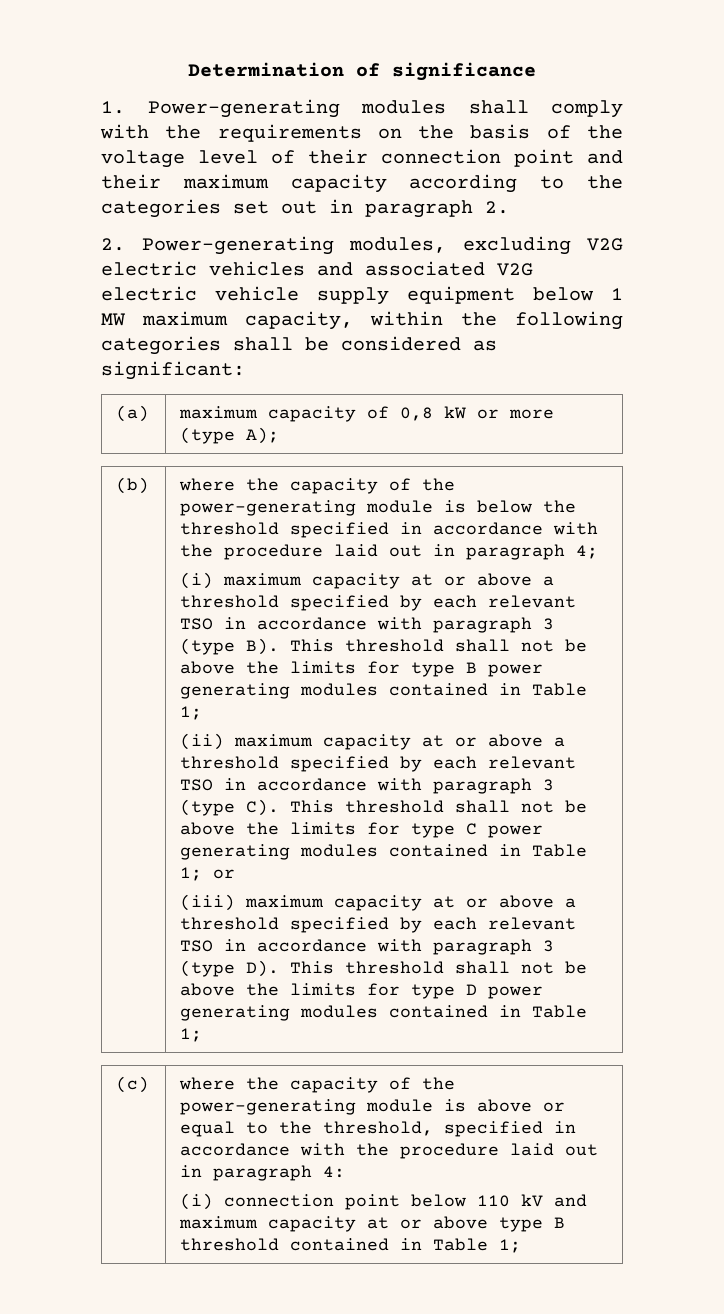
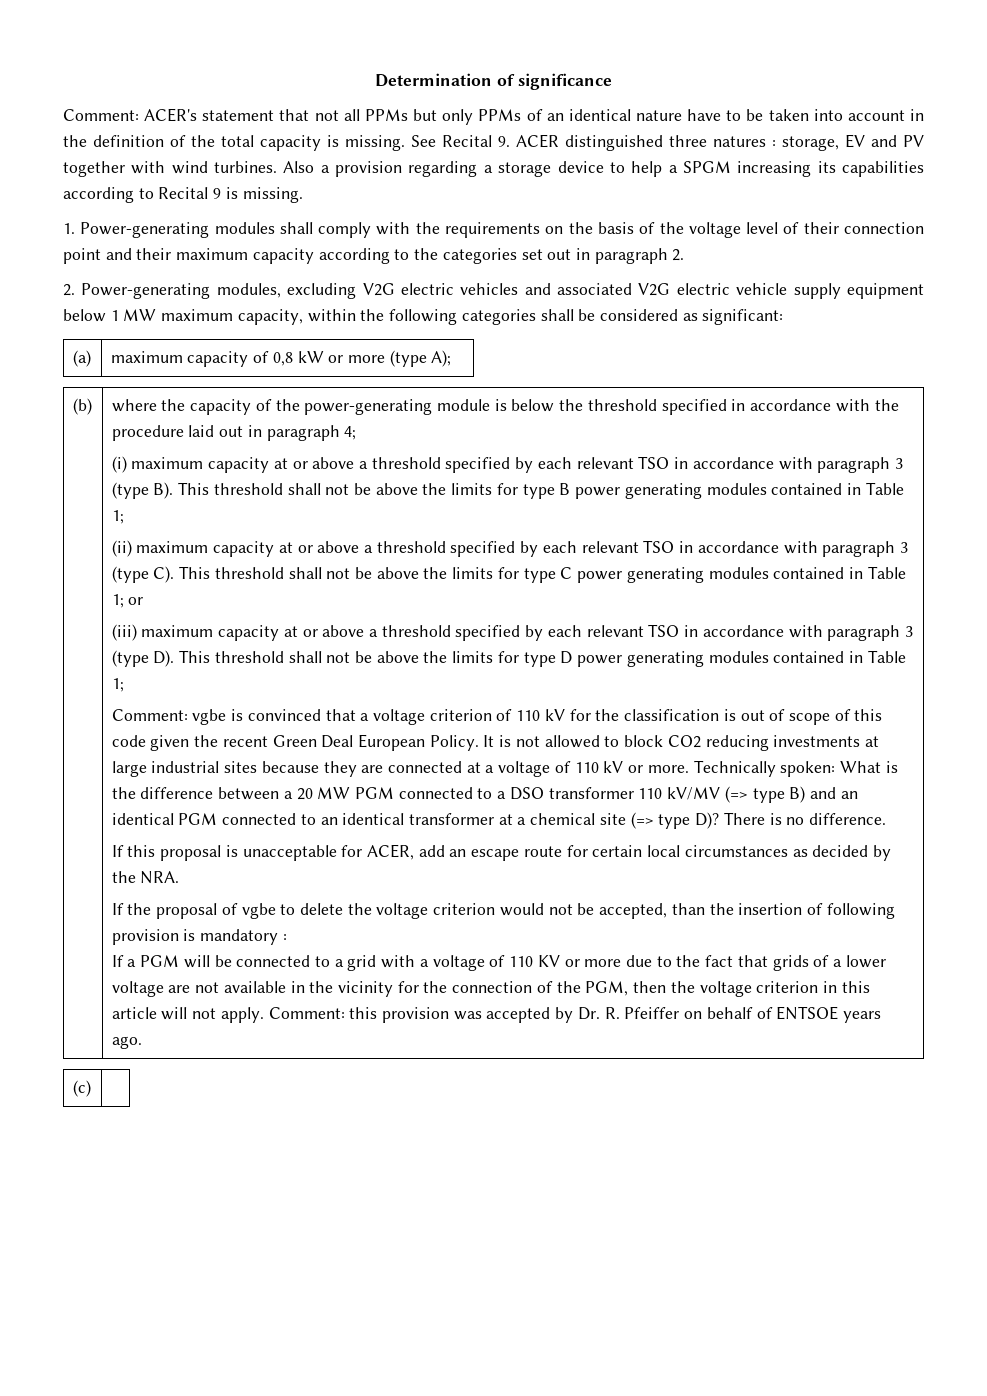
+ Comment: ACER's statement that not all PPMs but only PPMs of an identical nature have to be taken into account in the definition of the total capacity is missing. See Recital 9. ACER distinguished three natures : storage, EV and PV together with wind turbines. Also a provision regarding a storage device to help a SPGM increasing its capabilities according to Recital 9 is missing.
- (c) | where the capacity of the power-generating module is above or equal to the threshold, specified in accordance with the procedure laid out in paragraph 4:
- (i) connection point below 110 kV and maximum capacity at or above type B threshold contained in Table 1;
+ Comment: vgbe is convinced that a voltage criterion of 110 kV for the classification is out of scope of this code given the recent Green Deal European Policy. It is not allowed to block CO2 reducing investments at large industrial sites because they are connected at a voltage of 110 kV or more. Technically spoken: What is the difference between a 20 MW PGM connected to a DSO transformer 110 kV/MV (=> type B) and an identical PGM connected to an identical transformer at a chemical site (=> type D)? There is no difference.
+ If this proposal is unacceptable for ACER, add an escape route for certain local circumstances as decided by the NRA.
+ If the proposal of vgbe to delete the voltage criterion would not be accepted, than the insertion of following provision is mandatory :
+ If a PGM will be connected to a grid with a voltage of 110 KV or more due to the fact that grids of a lower voltage are not available in the vicinity for the connection of the PGM, then the voltage criterion in this article will not apply. Comment: this provision was accepted by Dr. R. Pfeiffer on behalf of ENTSOE years ago.
+ (c) |

